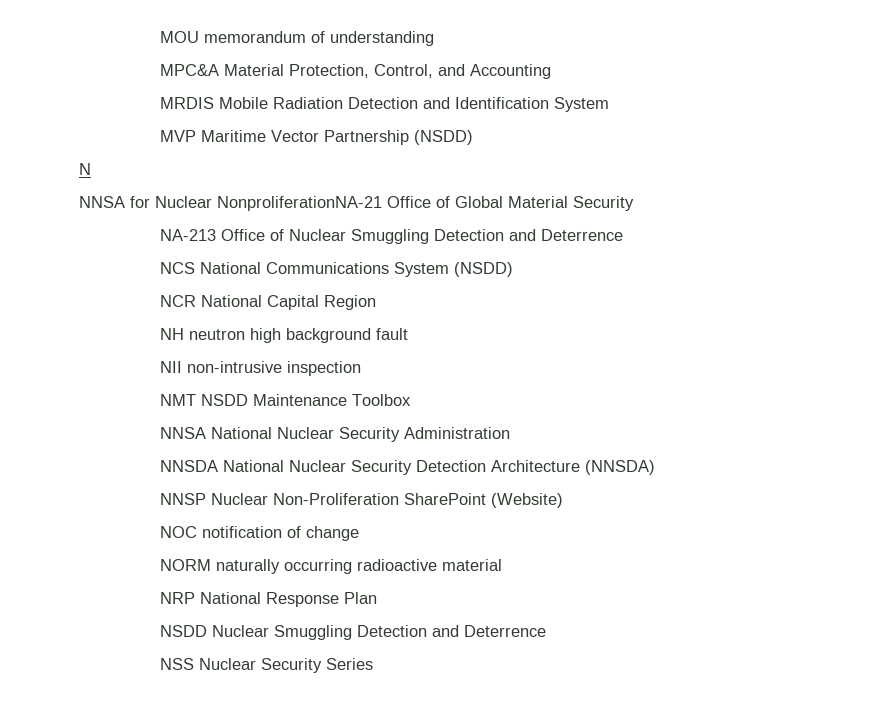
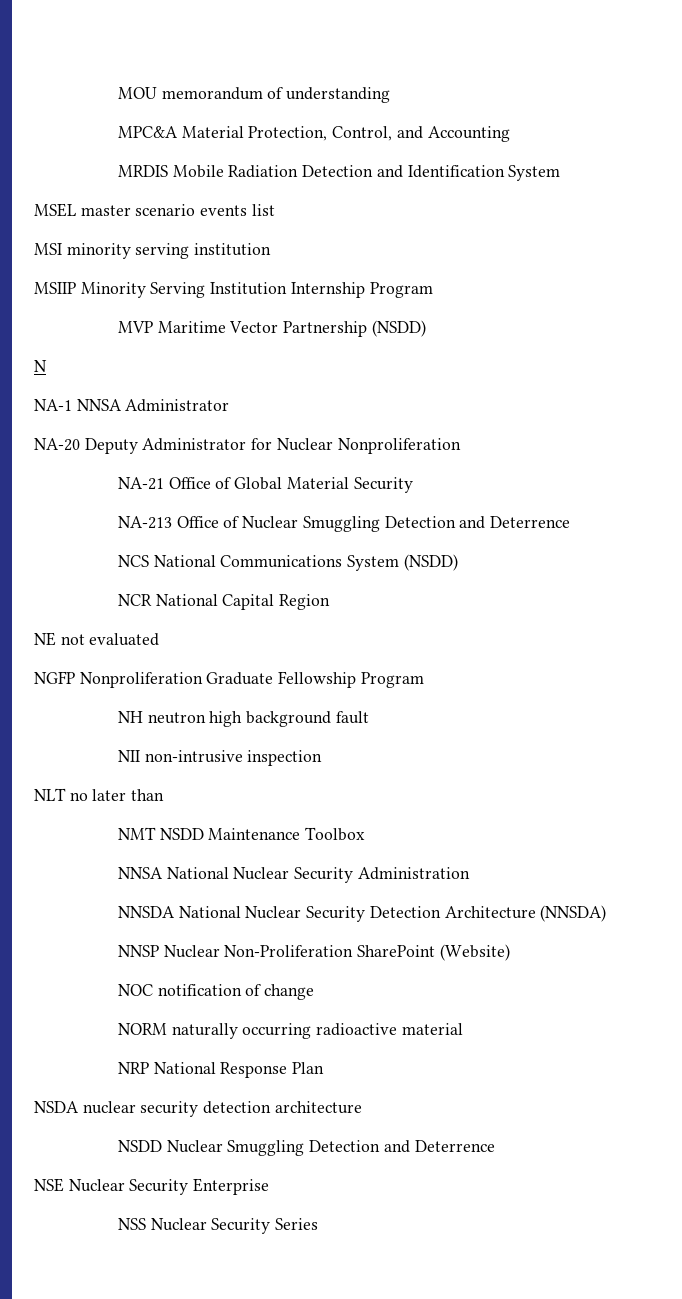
+ MSEL master scenario events list
+ MSI minority serving institution
+ MSIIP Minority Serving Institution Internship Program
- NNSA for Nuclear NonproliferationNA-21 Office of Global Material Security
+ NA-1 NNSA Administrator
+ NA-20 Deputy Administrator for Nuclear Nonproliferation
+ NA-21 Office of Global Material Security
+ NE not evaluated
+ NGFP Nonproliferation Graduate Fellowship Program
+ NLT no later than
+ NSDA nuclear security detection architecture
+ NSE Nuclear Security Enterprise

